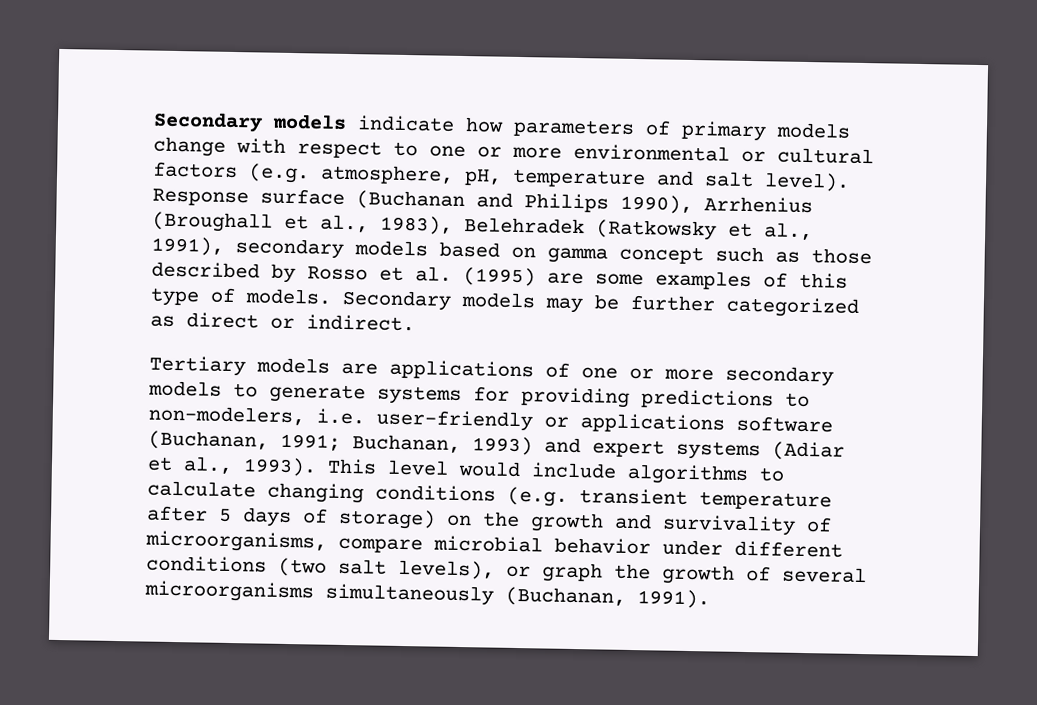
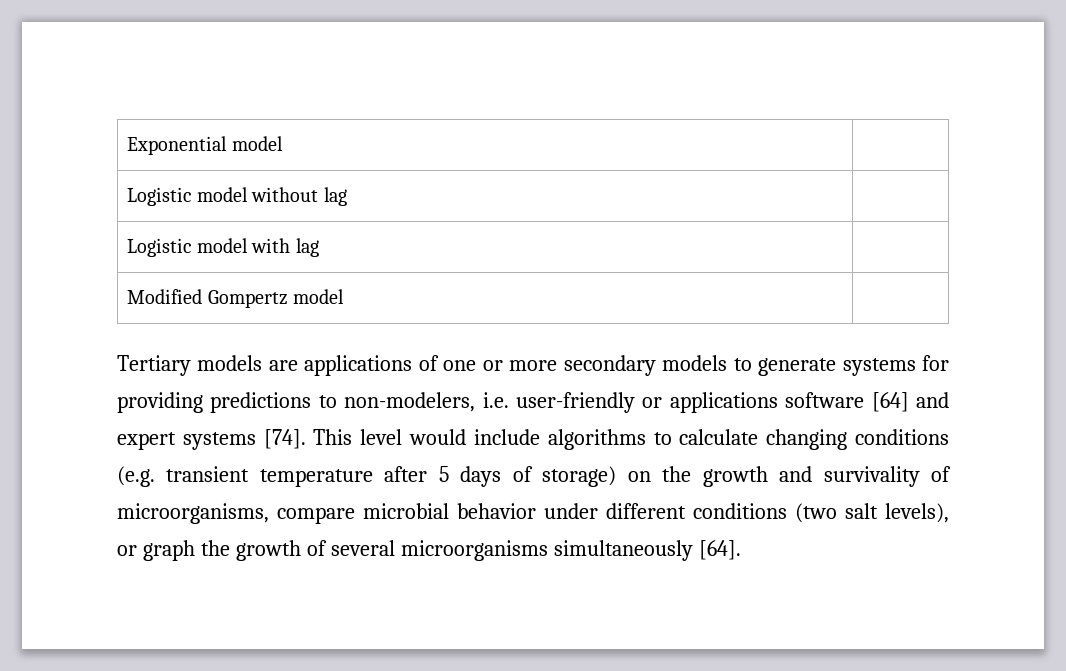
- Secondary models indicate how parameters of primary models change with respect to one or more environmental or cultural factors (e.g. atmosphere, pH, temperature and salt level). Response surface (Buchanan and Philips 1990), Arrhenius (Broughall et al., 1983), Belehradek (Ratkowsky et al., 1991), secondary models based on gamma concept such as those described by Rosso et al. (1995) are some examples of this type of models. Secondary models may be further categorized as direct or indirect.
+ Exponential model |
+ Logistic model without lag |
+ Logistic model with lag |
+ Modified Gompertz model |
- Tertiary models are applications of one or more secondary models to generate systems for providing predictions to non-modelers, i.e. user-friendly or applications software (Buchanan, 1991; Buchanan, 1993) and expert systems (Adiar et al., 1993).
+ Tertiary models are applications of one or more secondary models to generate systems for providing predictions to non-modelers, i.e. user-friendly or applications software [64] and expert systems [74].
- This level would include algorithms to calculate changing conditions (e.g. transient temperature after 5 days of storage) on the growth and survivality of microorganisms, compare microbial behavior under different conditions (two salt levels), or graph the growth of several microorganisms simultaneously (Buchanan, 1991).
+ This level would include algorithms to calculate changing conditions (e.g. transient temperature after 5 days of storage) on the growth and survivality of microorganisms, compare microbial behavior under different conditions (two salt levels), or graph the growth of several microorganisms simultaneously [64].

